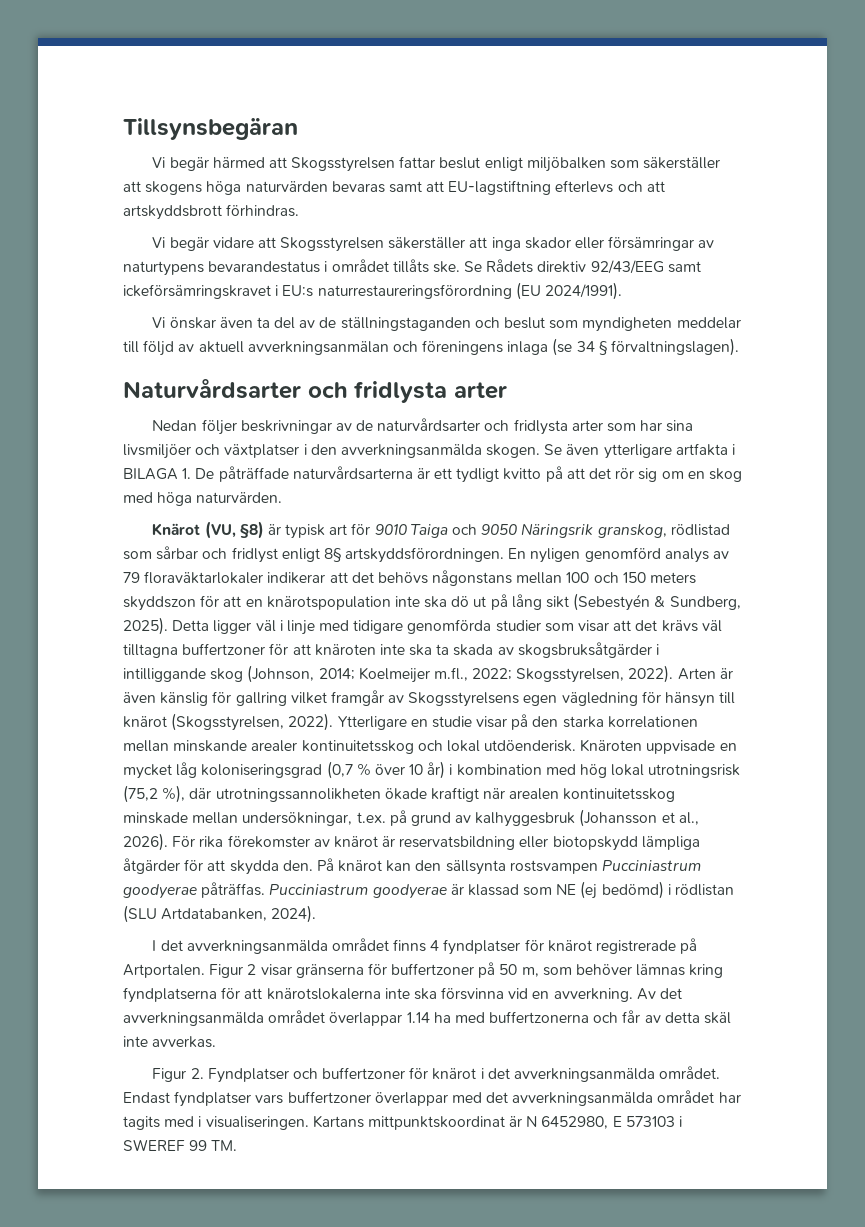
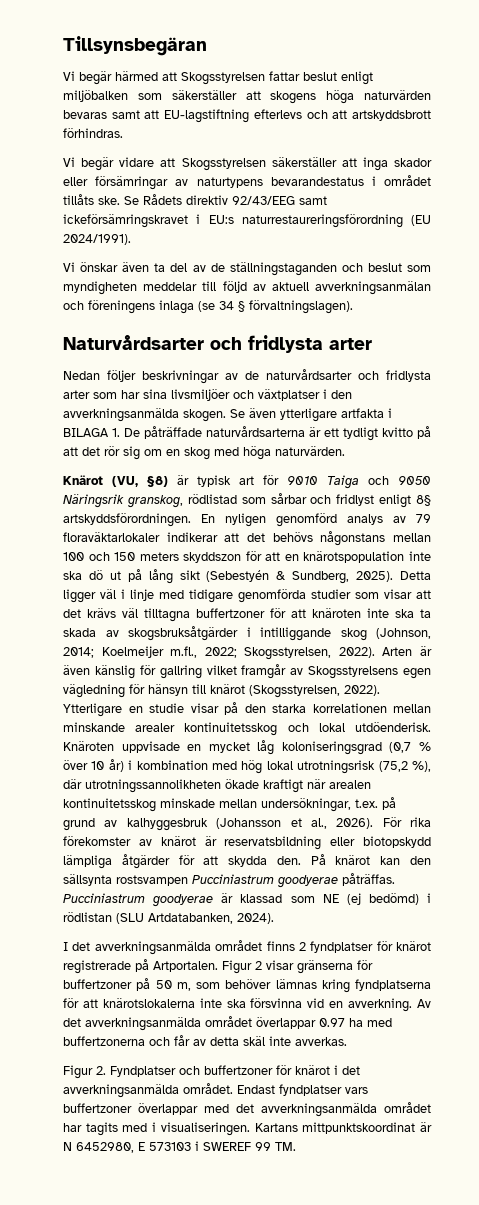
- I det avverkningsanmälda området finns 4 fyndplatser för knärot registrerade på Artportalen.
+ I det avverkningsanmälda området finns 2 fyndplatser för knärot registrerade på Artportalen.
- Av det avverkningsanmälda området överlappar 1.14 ha med buffertzonerna och får av detta skäl inte avverkas.
+ Av det avverkningsanmälda området överlappar 0.97 ha med buffertzonerna och får av detta skäl inte avverkas.

